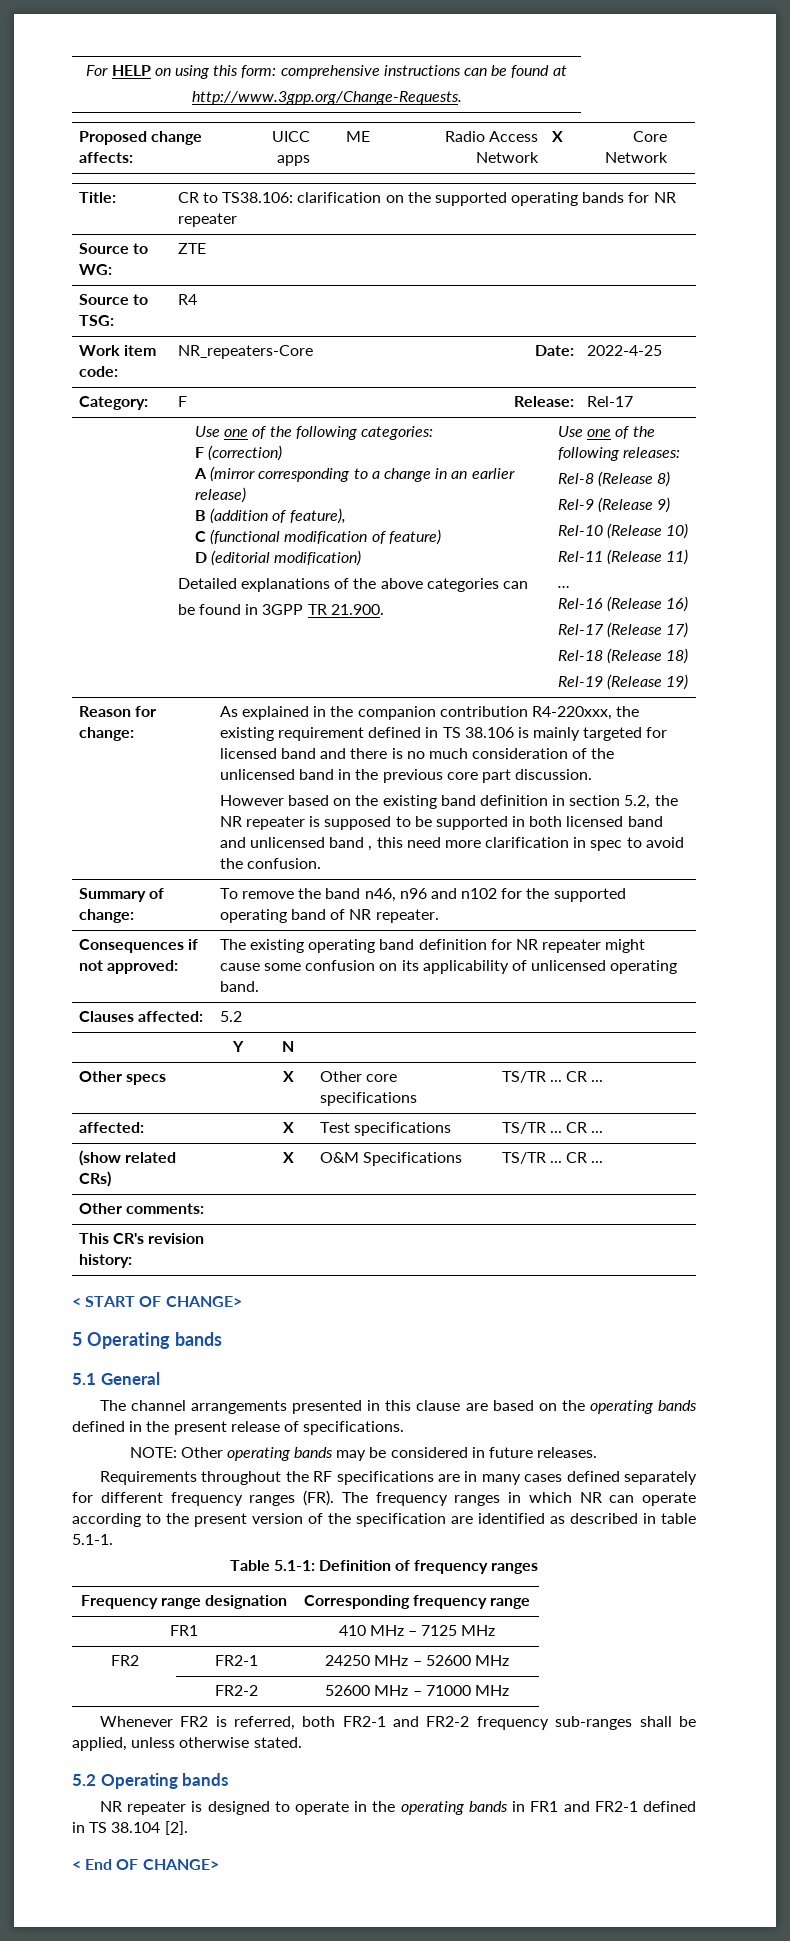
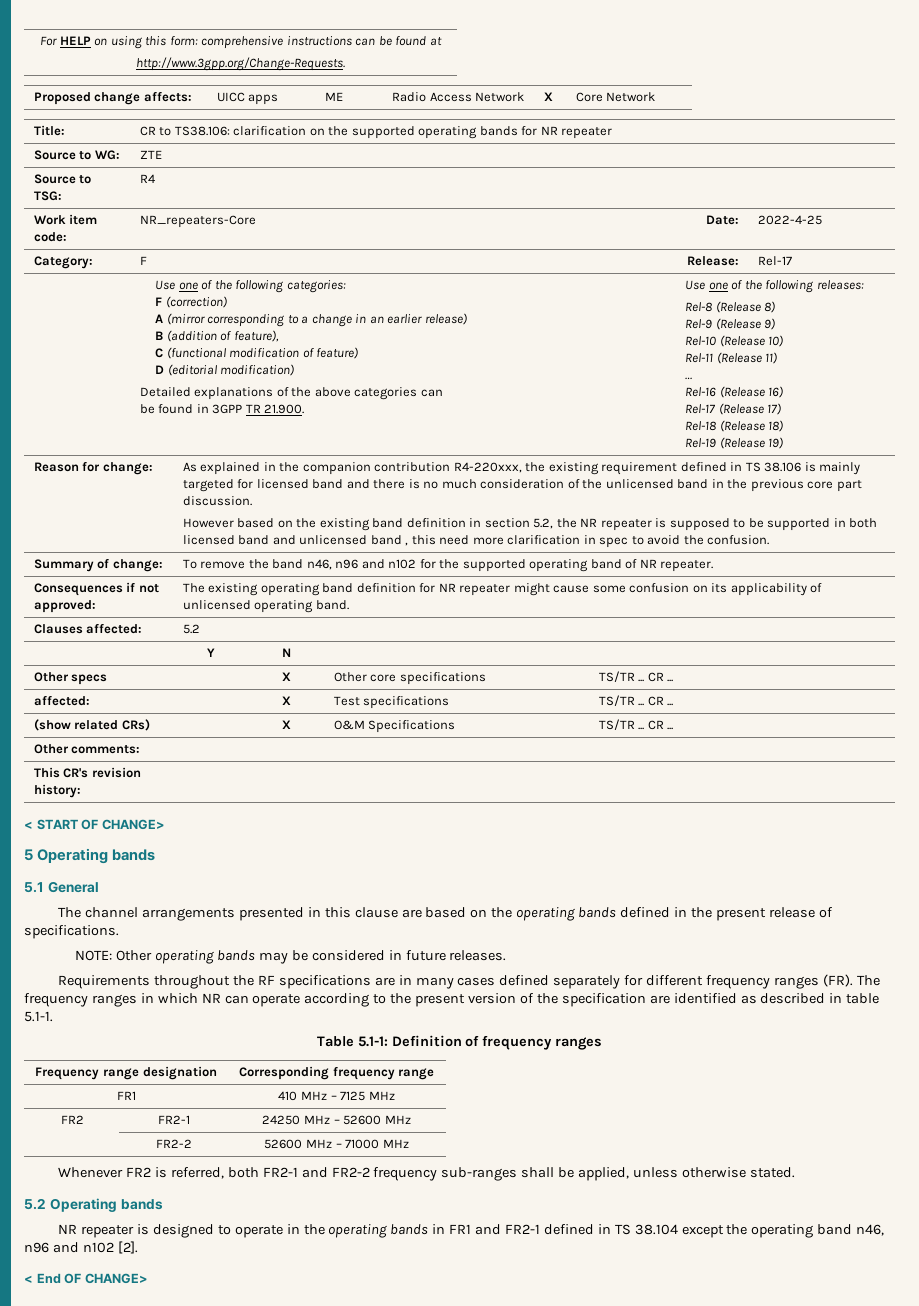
- NR repeater is designed to operate in the operating bands in FR1 and FR2-1 defined in TS 38.104 [2].
+ NR repeater is designed to operate in the operating bands in FR1 and FR2-1 defined in TS 38.104 except the operating band n46, n96 and n102 [2].

